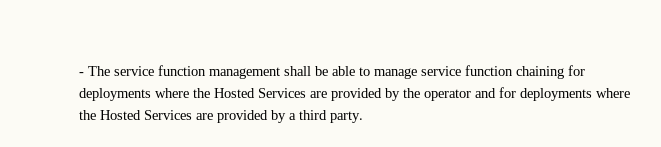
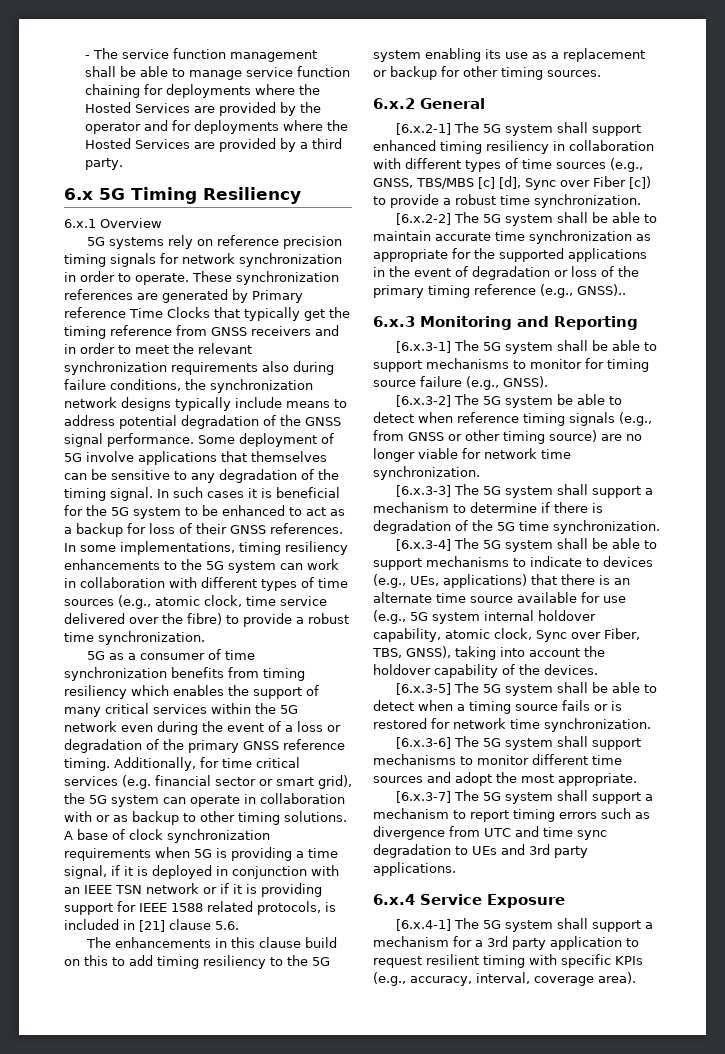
+ 6.x 5G Timing Resiliency
+ 6.x.1 Overview
+ 5G systems rely on reference precision timing signals for network synchronization in order to operate. These synchronization references are generated by Primary reference Time Clocks that typically get the timing reference from GNSS receivers and in order to meet the relevant synchronization requirements also during failure conditions, the synchronization network designs typically include means to address potential degradation of the GNSS signal performance. Some deployment of 5G involve applications that themselves can be sensitive to any degradation of the timing signal. In such cases it is beneficial for the 5G system to be enhanced to act as a backup for loss of their GNSS references. In some implementations, timing resiliency enhancements to the 5G system can work in collaboration with different types of time sources (e.g., atomic clock, time service delivered over the fibre) to provide a robust time synchronization.
+ 5G as a consumer of time synchronization benefits from timing resiliency which enables the support of many critical services within the 5G network even during the event of a loss or degradation of the primary GNSS reference timing. Additionally, for time critical services (e.g. financial sector or smart grid), the 5G system can operate in collaboration with or as backup to other timing solutions. A base of clock synchronization requirements when 5G is providing a time signal, if it is deployed in conjunction with an IEEE TSN network or if it is providing support for IEEE 1588 related protocols, is included in [21] clause 5.6.
+ The enhancements in this clause build on this to add timing resiliency to the 5G system enabling its use as a replacement or backup for other timing sources.
+ 6.x.2 General
+ [6.x.2-1] The 5G system shall support enhanced timing resiliency in collaboration with different types of time sources (e.g., GNSS, TBS/MBS [c] [d], Sync over Fiber [c]) to provide a robust time synchronization.
+ [6.x.2-2] The 5G system shall be able to maintain accurate time synchronization as appropriate for the supported applications in the event of degradation or loss of the primary timing reference (e.g., GNSS)..
+ 6.x.3 Monitoring and Reporting
+ [6.x.3-1] The 5G system shall be able to support mechanisms to monitor for timing source failure (e.g., GNSS).
+ [6.x.3-2] The 5G system be able to detect when reference timing signals (e.g., from GNSS or other timing source) are no longer viable for network time synchronization.
+ [6.x.3-3] The 5G system shall support a mechanism to determine if there is degradation of the 5G time synchronization.
+ [6.x.3-4] The 5G system shall be able to support mechanisms to indicate to devices (e.g., UEs, applications) that there is an alternate time source available for use (e.g., 5G system internal holdover capability, atomic clock, Sync over Fiber, TBS, GNSS), taking into account the holdover capability of the devices.
+ [6.x.3-5] The 5G system shall be able to detect when a timing source fails or is restored for network time synchronization.
+ [6.x.3-6] The 5G system shall support mechanisms to monitor different time sources and adopt the most appropriate.
+ [6.x.3-7] The 5G system shall support a mechanism to report timing errors such as divergence from UTC and time sync degradation to UEs and 3rd party applications.
+ 6.x.4 Service Exposure
+ [6.x.4-1] The 5G system shall support a mechanism for a 3rd party application to request resilient timing with specific KPIs (e.g., accuracy, interval, coverage area).

